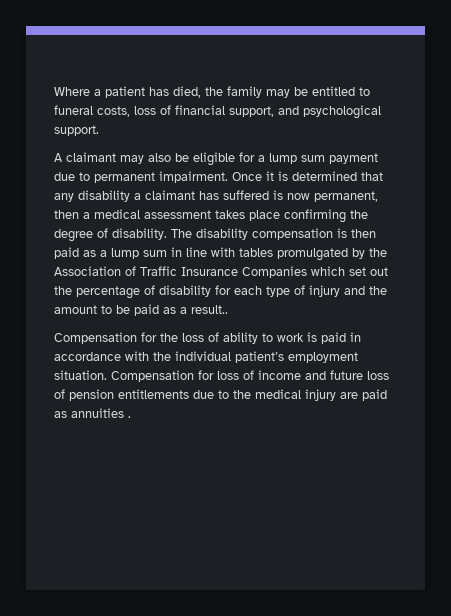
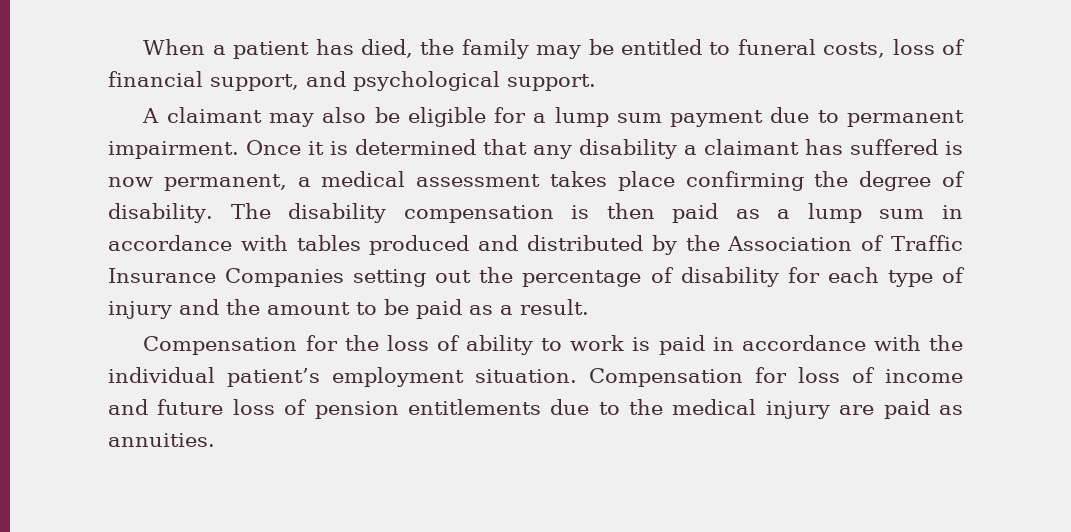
- Where a patient has died, the family may be entitled to funeral costs, loss of financial support, and psychological support.
+ When a patient has died, the family may be entitled to funeral costs, loss of financial support, and psychological support.
- Once it is determined that any disability a claimant has suffered is now permanent, then a medical assessment takes place confirming the degree of disability.
+ Once it is determined that any disability a claimant has suffered is now permanent, a medical assessment takes place confirming the degree of disability.
- The disability compensation is then paid as a lump sum in line with tables promulgated by the Association of Traffic Insurance Companies which set out the percentage of disability for each type of injury and the amount to be paid as a result..
+ The disability compensation is then paid as a lump sum in accordance with tables produced and distributed by the Association of Traffic Insurance Companies setting out the percentage of disability for each type of injury and the amount to be paid as a result.
- Compensation for loss of income and future loss of pension entitlements due to the medical injury are paid as annuities .
+ Compensation for loss of income and future loss of pension entitlements due to the medical injury are paid as annuities.

